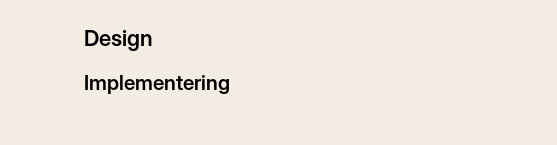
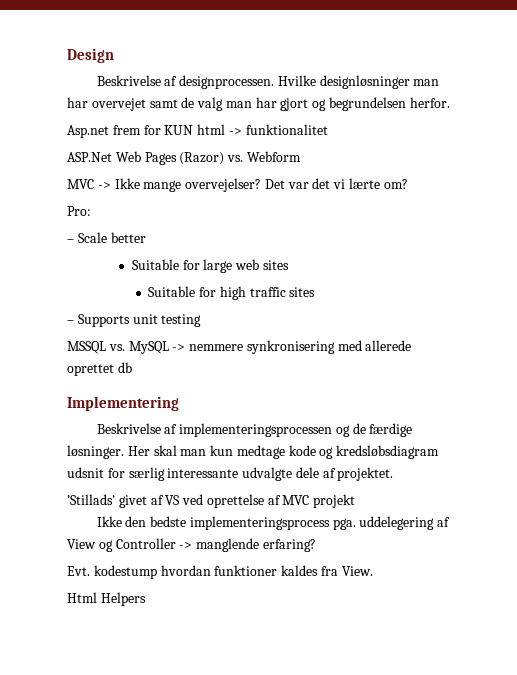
+ Beskrivelse af designprocessen. Hvilke designløsninger man har overvejet samt de valg man har gjort og begrundelsen herfor.
+ Asp.net frem for KUN html -> funktionalitet
+ ASP.Net Web Pages (Razor) vs. Webform
+ MVC -> Ikke mange overvejelser? Det var det vi lærte om?
+ Pro:
+ – Scale better
+ Suitable for large web sites
+ Suitable for high traffic sites
+ – Supports unit testing
+ MSSQL vs. MySQL -> nemmere synkronisering med allerede oprettet db
  Implementering
+ Beskrivelse af implementeringsprocessen og de færdige løsninger. Her skal man kun medtage kode og kredsløbsdiagram udsnit for særlig interessante udvalgte dele af projektet.
+ ’Stillads’ givet af VS ved oprettelse af MVC projekt
+ Ikke den bedste implementeringsprocess pga. uddelegering af View og Controller -> manglende erfaring?
+ Evt. kodestump hvordan funktioner kaldes fra View.
+ Html Helpers

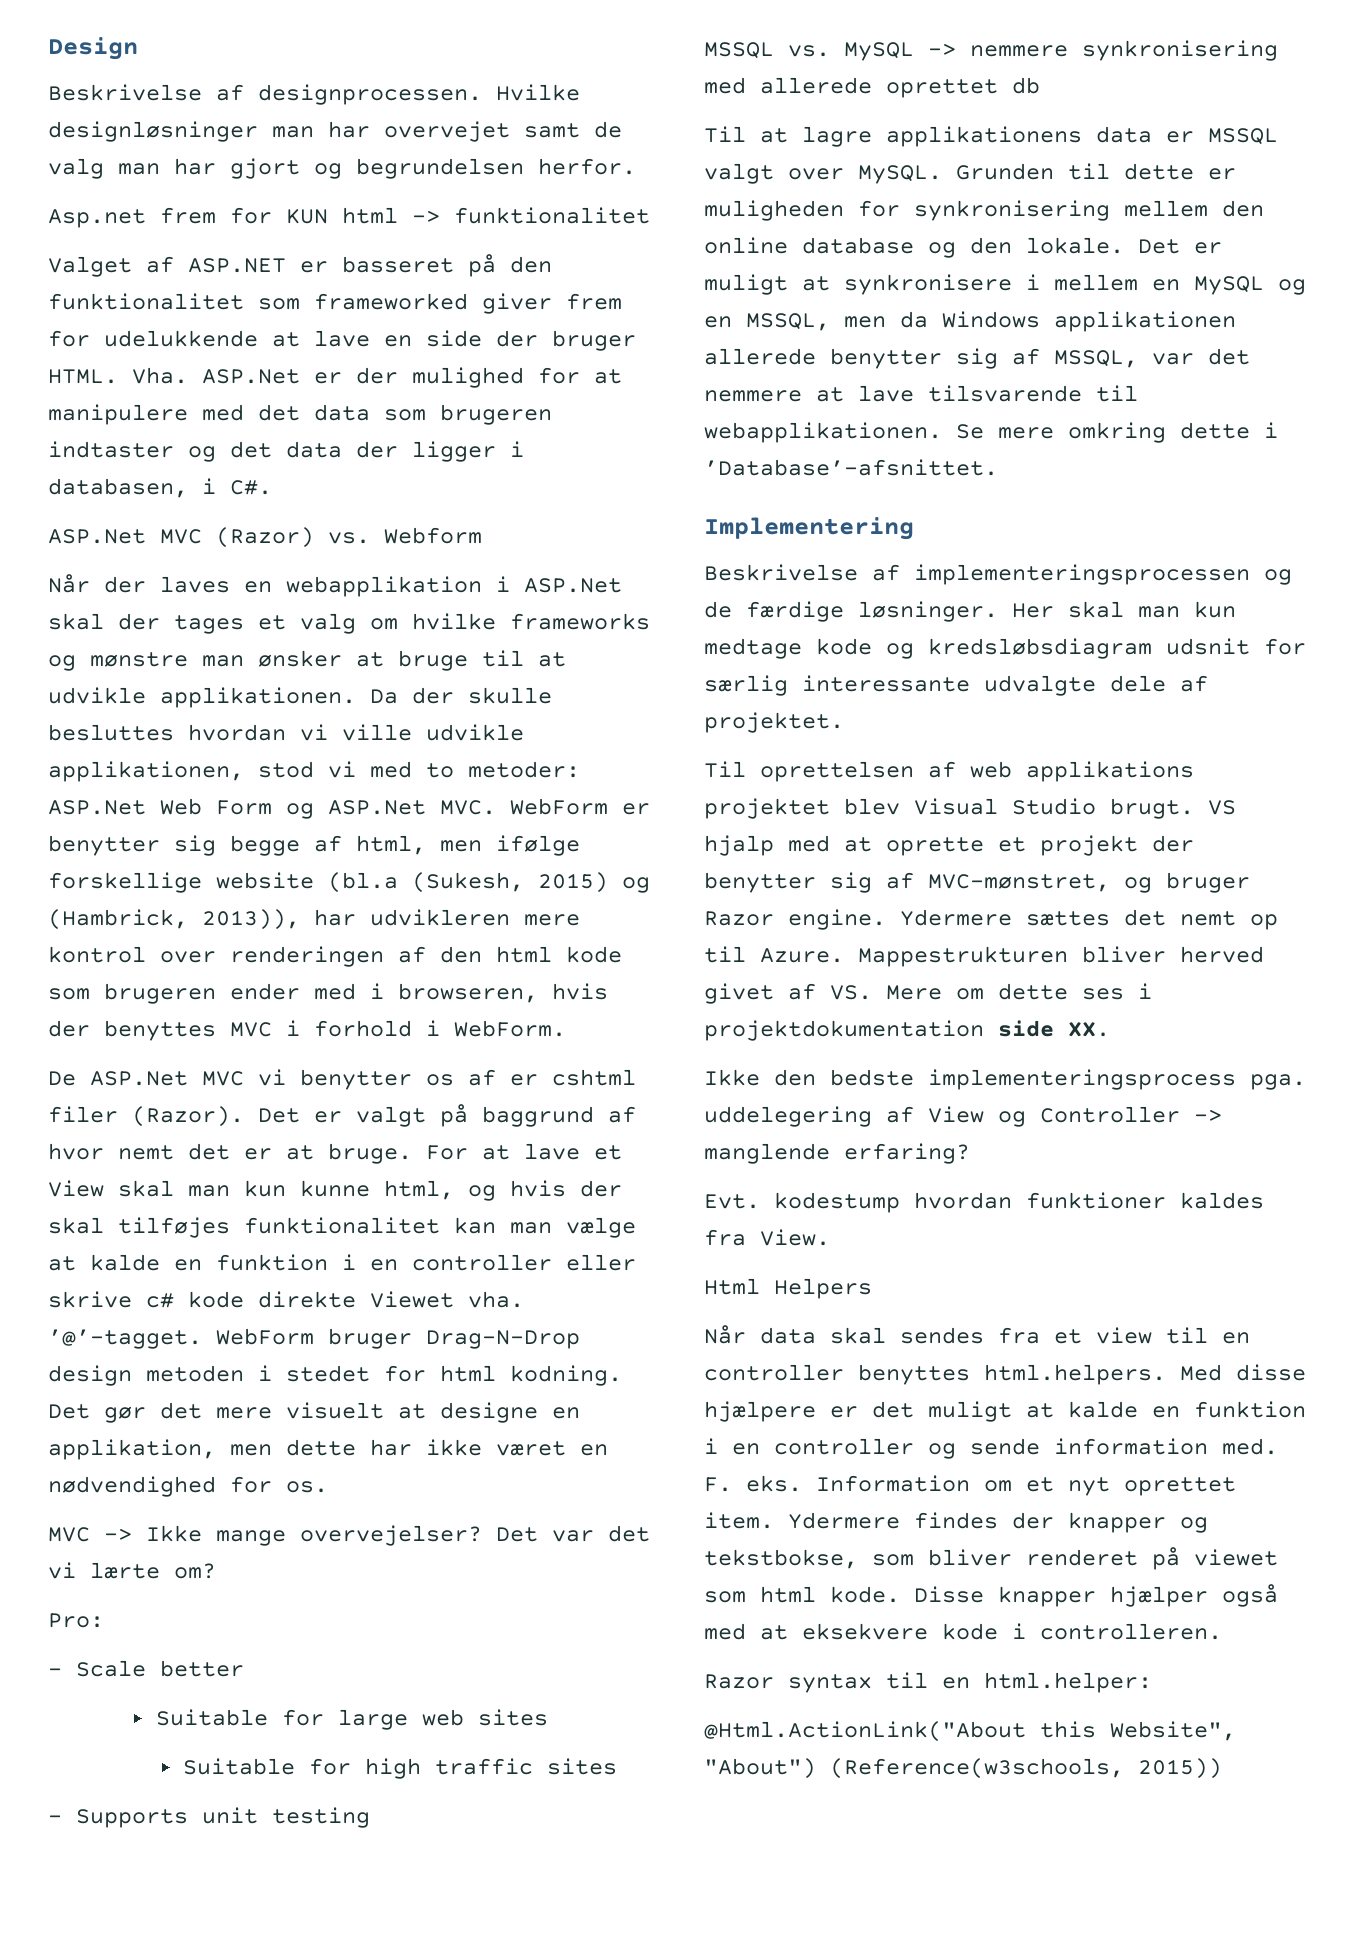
- ASP.Net Web Pages (Razor) vs. Webform
+ Valget af ASP.NET er basseret på den funktionalitet som frameworked giver frem for udelukkende at lave en side der bruger HTML. Vha. ASP.Net er der mulighed for at manipulere med det data som brugeren indtaster og det data der ligger i databasen, i C#.
+ ASP.Net MVC (Razor) vs. Webform
+ Når der laves en webapplikation i ASP.Net skal der tages et valg om hvilke frameworks og mønstre man ønsker at bruge til at udvikle applikationen. Da der skulle besluttes hvordan vi ville udvikle applikationen, stod vi med to metoder: ASP.Net Web Form og ASP.Net MVC. WebForm er benytter sig begge af html, men ifølge forskellige website (bl.a (Sukesh, 2015) og (Hambrick, 2013)), har udvikleren mere kontrol over renderingen af den html kode som brugeren ender med i browseren, hvis der benyttes MVC i forhold i WebForm.
+ De ASP.Net MVC vi benytter os af er cshtml filer (Razor). Det er valgt på baggrund af hvor nemt det er at bruge. For at lave et View skal man kun kunne html, og hvis der skal tilføjes funktionalitet kan man vælge at kalde en funktion i en controller eller skrive c# kode direkte Viewet vha. ’@’-tagget. WebForm bruger Drag-N-Drop design metoden i stedet for html kodning. Det gør det mere visuelt at designe en applikation, men dette har ikke været en nødvendighed for os.
+ Til at lagre applikationens data er MSSQL valgt over MySQL. Grunden til dette er muligheden for synkronisering mellem den online database og den lokale. Det er muligt at synkronisere i mellem en MySQL og en MSSQL, men da Windows applikationen allerede benytter sig af MSSQL, var det nemmere at lave tilsvarende til webapplikationen. Se mere omkring dette i ’Database’-afsnittet.
- ’Stillads’ givet af VS ved oprettelse af MVC projekt
+ Til oprettelsen af web applikations projektet blev Visual Studio brugt. VS hjalp med at oprette et projekt der benytter sig af MVC-mønstret, og bruger Razor engine. Ydermere sættes det nemt op til Azure. Mappestrukturen bliver herved givet af VS. Mere om dette ses i projektdokumentation side XX.
+ Når data skal sendes fra et view til en controller benyttes html.helpers. Med disse hjælpere er det muligt at kalde en funktion i en controller og sende information med. F. eks. Information om et nyt oprettet item. Ydermere findes der knapper og tekstbokse, som bliver renderet på viewet som html kode. Disse knapper hjælper også med at eksekvere kode i controlleren.
+ Razor syntax til en html.helper:
+ @Html.ActionLink("About this Website", "About") (Reference(w3schools, 2015))

